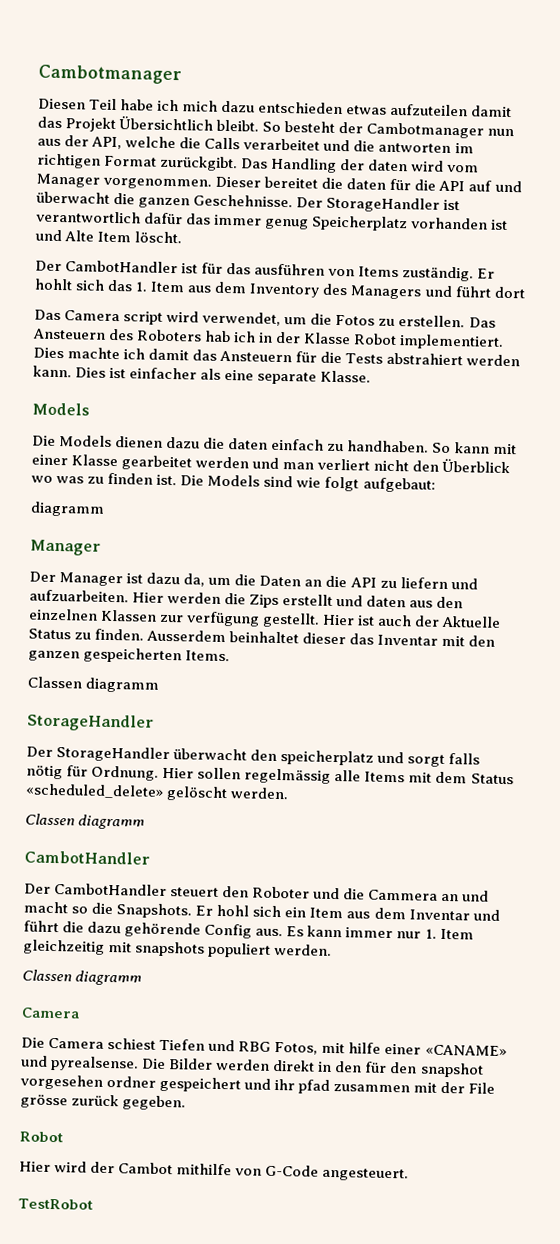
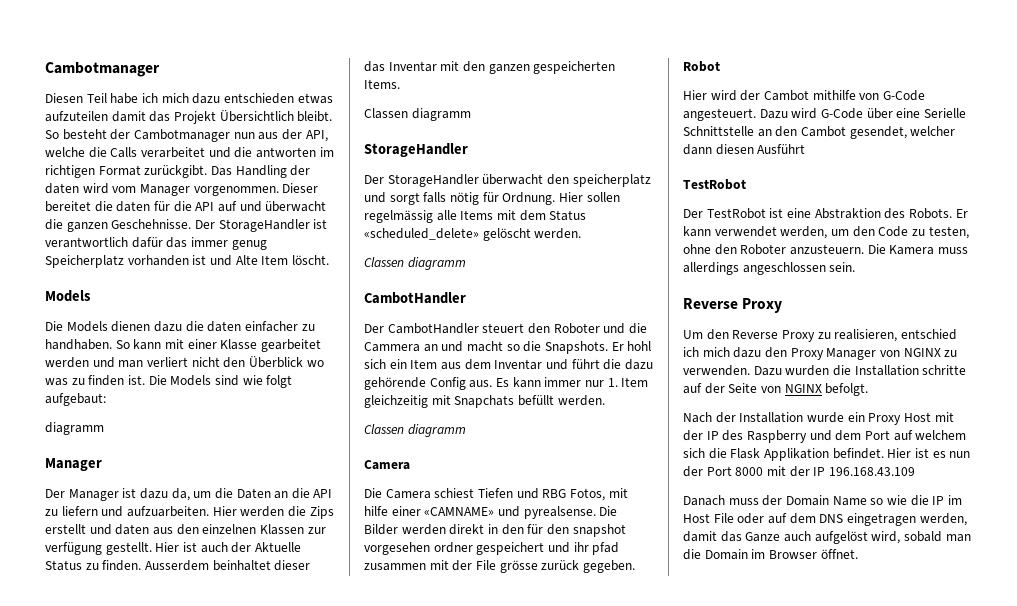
- Der CambotHandler ist für das ausführen von Items zuständig. Er hohlt sich das 1. Item aus dem Inventory des Managers und führt dort
- Das Camera script wird verwendet, um die Fotos zu erstellen. Das Ansteuern des Roboters hab ich in der Klasse Robot implementiert. Dies machte ich damit das Ansteuern für die Tests abstrahiert werden kann. Dies ist einfacher als eine separate Klasse.
- Die Models dienen dazu die daten einfach zu handhaben.
+ Die Models dienen dazu die daten einfacher zu handhaben.
- Es kann immer nur 1. Item gleichzeitig mit snapshots populiert werden.
+ Es kann immer nur 1. Item gleichzeitig mit Snapchats befüllt werden.
- Die Camera schiest Tiefen und RBG Fotos, mit hilfe einer «CANAME» und pyrealsense.
+ Die Camera schiest Tiefen und RBG Fotos, mit hilfe einer «CAMNAME» und pyrealsense.
- Hier wird der Cambot mithilfe von G-Code angesteuert.
+ Hier wird der Cambot mithilfe von G-Code angesteuert. Dazu wird G-Code über eine Serielle Schnittstelle an den Cambot gesendet, welcher dann diesen Ausführt
  TestRobot
+ Der TestRobot ist eine Abstraktion des Robots. Er kann verwendet werden, um den Code zu testen, ohne den Roboter anzusteuern. Die Kamera muss allerdings angeschlossen sein.
+ Reverse Proxy
+ Um den Reverse Proxy zu realisieren, entschied ich mich dazu den Proxy Manager von NGINX zu verwenden. Dazu wurden die Installation schritte auf der Seite von NGINX befolgt.
+ Nach der Installation wurde ein Proxy Host mit der IP des Raspberry und dem Port auf welchem sich die Flask Applikation befindet. Hier ist es nun der Port 8000 mit der IP 196.168.43.109
+ Danach muss der Domain Name so wie die IP im Host File oder auf dem DNS eingetragen werden, damit das Ganze auch aufgelöst wird, sobald man die Domain im Browser öffnet.

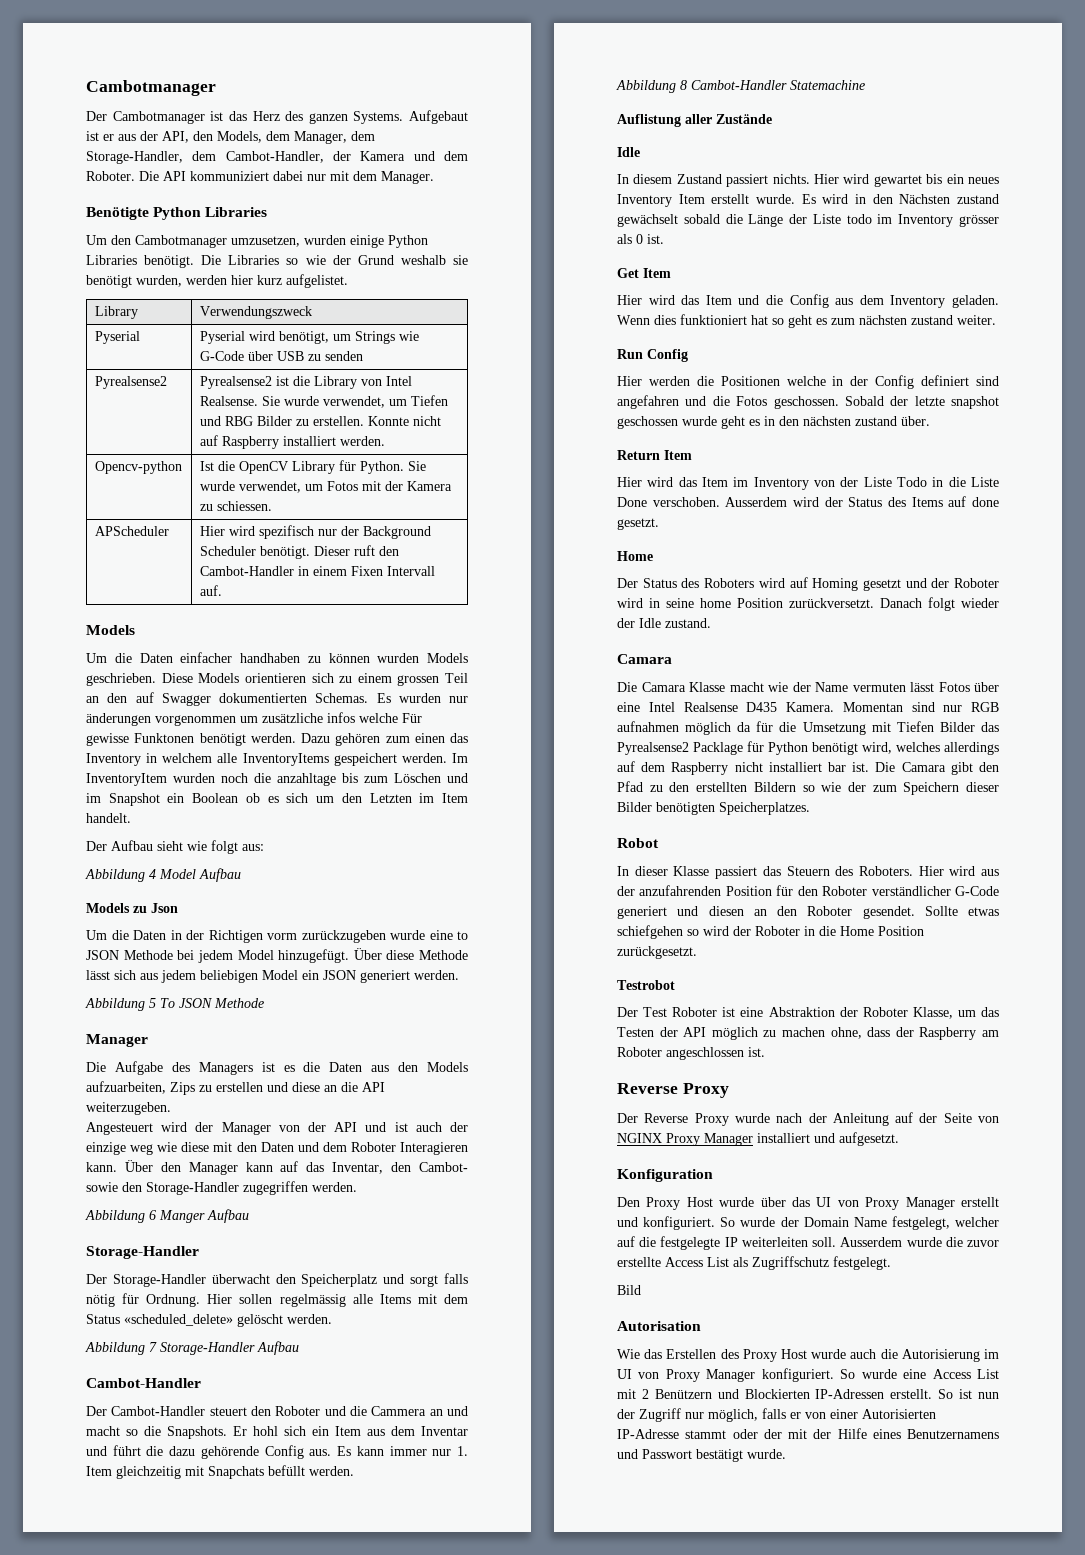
- Diesen Teil habe ich mich dazu entschieden etwas aufzuteilen damit das Projekt Übersichtlich bleibt. So besteht der Cambotmanager nun aus der API, welche die Calls verarbeitet und die antworten im richtigen Format zurückgibt. Das Handling der daten wird vom Manager vorgenommen. Dieser bereitet die daten für die API auf und überwacht die ganzen Geschehnisse. Der StorageHandler ist verantwortlich dafür das immer genug Speicherplatz vorhanden ist und Alte Item löscht.
+ Der Cambotmanager ist das Herz des ganzen Systems. Aufgebaut ist er aus der API, den Models, dem Manager, dem Storage-Handler, dem Cambot-Handler, der Kamera und dem Roboter. Die API kommuniziert dabei nur mit dem Manager.
+ Benötigte Python Libraries
+ Um den Cambotmanager umzusetzen, wurden einige Python Libraries benötigt. Die Libraries so wie der Grund weshalb sie benötigt wurden, werden hier kurz aufgelistet.
+ Library | Verwendungszweck
+ Pyserial | Pyserial wird benötigt, um Strings wie G-Code über USB zu senden
+ Pyrealsense2 | Pyrealsense2 ist die Library von Intel Realsense. Sie wurde verwendet, um Tiefen und RBG Bilder zu erstellen. Konnte nicht auf Raspberry installiert werden.
+ Opencv-python | Ist die OpenCV Library für Python. Sie wurde verwendet, um Fotos mit der Kamera zu schiessen.
+ APScheduler | Hier wird spezifisch nur der Background Scheduler benötigt. Dieser ruft den Cambot-Handler in einem Fixen Intervall auf.
  Models
- Die Models dienen dazu die daten einfacher zu handhaben. So kann mit einer Klasse gearbeitet werden und man verliert nicht den Überblick wo was zu finden ist. Die Models sind wie folgt aufgebaut:
- diagramm
+ Um die Daten einfacher handhaben zu können wurden Models geschrieben. Diese Models orientieren sich zu einem grossen Teil an den auf Swagger dokumentierten Schemas. Es wurden nur änderungen vorgenommen um zusätzliche infos welche Für gewisse Funktonen benötigt werden. Dazu gehören zum einen das Inventory in welchem alle InventoryItems gespeichert werden. Im InventoryItem wurden noch die anzahltage bis zum Löschen und im Snapshot ein Boolean ob es sich um den Letzten im Item handelt.
+ Der Aufbau sieht wie folgt aus:
+ Abbildung 4 Model Aufbau
+ Models zu Json
+ Um die Daten in der Richtigen vorm zurückzugeben wurde eine to JSON Methode bei jedem Model hinzugefügt. Über diese Methode lässt sich aus jedem beliebigen Model ein JSON generiert werden.
+ Abbildung 5 To JSON Methode
  Manager
- Der Manager ist dazu da, um die Daten an die API zu liefern und aufzuarbeiten. Hier werden die Zips erstellt und daten aus den einzelnen Klassen zur verfügung gestellt. Hier ist auch der Aktuelle Status zu finden. Ausserdem beinhaltet dieser das Inventar mit den ganzen gespeicherten Items.
- Classen diagramm
- StorageHandler
- Der StorageHandler überwacht den speicherplatz und sorgt falls nötig für Ordnung.
+ Die Aufgabe des Managers ist es die Daten aus den Models aufzuarbeiten, Zips zu erstellen und diese an die API weiterzugeben.
+ Angesteuert wird der Manager von der API und ist auch der einzige weg wie diese mit den Daten und dem Roboter Interagieren kann. Über den Manager kann auf das Inventar, den Cambot- sowie den Storage-Handler zugegriffen werden.
+ Abbildung 6 Manger Aufbau
+ Storage-Handler
+ Der Storage-Handler überwacht den Speicherplatz und sorgt falls nötig für Ordnung.
  Hier sollen regelmässig alle Items mit dem Status «scheduled_delete» gelöscht werden.
- Classen diagramm
- CambotHandler
- Der CambotHandler steuert den Roboter und die Cammera an und macht so die Snapshots.
+ Abbildung 7 Storage-Handler Aufbau
+ Cambot-Handler
+ Der Cambot-Handler steuert den Roboter und die Cammera an und macht so die Snapshots.
  Es kann immer nur 1. Item gleichzeitig mit Snapchats befüllt werden.
- Classen diagramm
- Camera
- Die Camera schiest Tiefen und RBG Fotos, mit hilfe einer «CAMNAME» und pyrealsense. Die Bilder werden direkt in den für den snapshot vorgesehen ordner gespeichert und ihr pfad zusammen mit der File grösse zurück gegeben.
+ Abbildung 8 Cambot-Handler Statemachine
+ Auflistung aller Zustände
+ Idle
+ In diesem Zustand passiert nichts. Hier wird gewartet bis ein neues Inventory Item erstellt wurde. Es wird in den Nächsten zustand gewächselt sobald die Länge der Liste todo im Inventory grösser als 0 ist.
+ Get Item
+ Hier wird das Item und die Config aus dem Inventory geladen. Wenn dies funktioniert hat so geht es zum nächsten zustand weiter.
+ Run Config
+ Hier werden die Positionen welche in der Config definiert sind angefahren und die Fotos geschossen. Sobald der letzte snapshot geschossen wurde geht es in den nächsten zustand über.
+ Return Item
+ Hier wird das Item im Inventory von der Liste Todo in die Liste Done verschoben. Ausserdem wird der Status des Items auf done gesetzt.
+ Home
+ Der Status des Roboters wird auf Homing gesetzt und der Roboter wird in seine home Position zurückversetzt. Danach folgt wieder der Idle zustand.
+ Camara
+ Die Camara Klasse macht wie der Name vermuten lässt Fotos über eine Intel Realsense D435 Kamera. Momentan sind nur RGB aufnahmen möglich da für die Umsetzung mit Tiefen Bilder das Pyrealsense2 Packlage für Python benötigt wird, welches allerdings auf dem Raspberry nicht installiert bar ist. Die Camara gibt den Pfad zu den erstellten Bildern so wie der zum Speichern dieser Bilder benötigten Speicherplatzes.
  Robot
- Hier wird der Cambot mithilfe von G-Code angesteuert. Dazu wird G-Code über eine Serielle Schnittstelle an den Cambot gesendet, welcher dann diesen Ausführt
- TestRobot
- Der TestRobot ist eine Abstraktion des Robots. Er kann verwendet werden, um den Code zu testen, ohne den Roboter anzusteuern. Die Kamera muss allerdings angeschlossen sein.
+ In dieser Klasse passiert das Steuern des Roboters. Hier wird aus der anzufahrenden Position für den Roboter verständlicher G-Code generiert und diesen an den Roboter gesendet. Sollte etwas schiefgehen so wird der Roboter in die Home Position zurückgesetzt.
+ Testrobot
+ Der Test Roboter ist eine Abstraktion der Roboter Klasse, um das Testen der API möglich zu machen ohne, dass der Raspberry am Roboter angeschlossen ist.
  Reverse Proxy
- Um den Reverse Proxy zu realisieren, entschied ich mich dazu den Proxy Manager von NGINX zu verwenden. Dazu wurden die Installation schritte auf der Seite von NGINX befolgt.
- Nach der Installation wurde ein Proxy Host mit der IP des Raspberry und dem Port auf welchem sich die Flask Applikation befindet. Hier ist es nun der Port 8000 mit der IP 196.168.43.109
- Danach muss der Domain Name so wie die IP im Host File oder auf dem DNS eingetragen werden, damit das Ganze auch aufgelöst wird, sobald man die Domain im Browser öffnet.
+ Der Reverse Proxy wurde nach der Anleitung auf der Seite von NGINX Proxy Manager installiert und aufgesetzt.
+ Konfiguration
+ Den Proxy Host wurde über das UI von Proxy Manager erstellt und konfiguriert. So wurde der Domain Name festgelegt, welcher auf die festgelegte IP weiterleiten soll. Ausserdem wurde die zuvor erstellte Access List als Zugriffschutz festgelegt.
+ Bild
+ Autorisation
+ Wie das Erstellen des Proxy Host wurde auch die Autorisierung im UI von Proxy Manager konfiguriert. So wurde eine Access List mit 2 Benützern und Blockierten IP-Adressen erstellt. So ist nun der Zugriff nur möglich, falls er von einer Autorisierten IP-Adresse stammt oder der mit der Hilfe eines Benutzernamens und Passwort bestätigt wurde.

